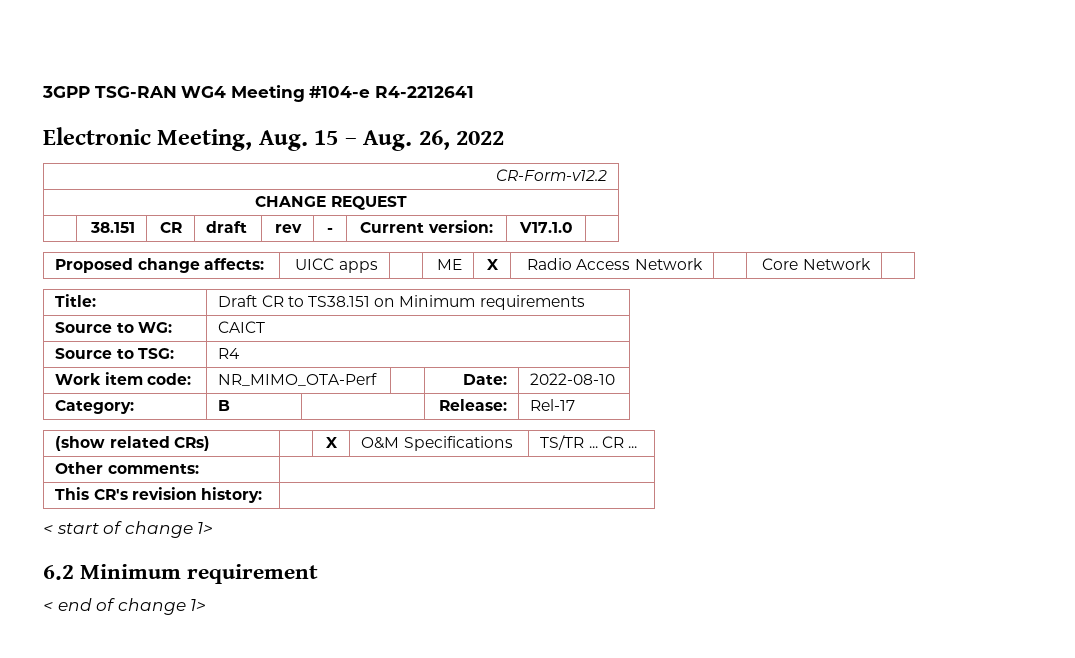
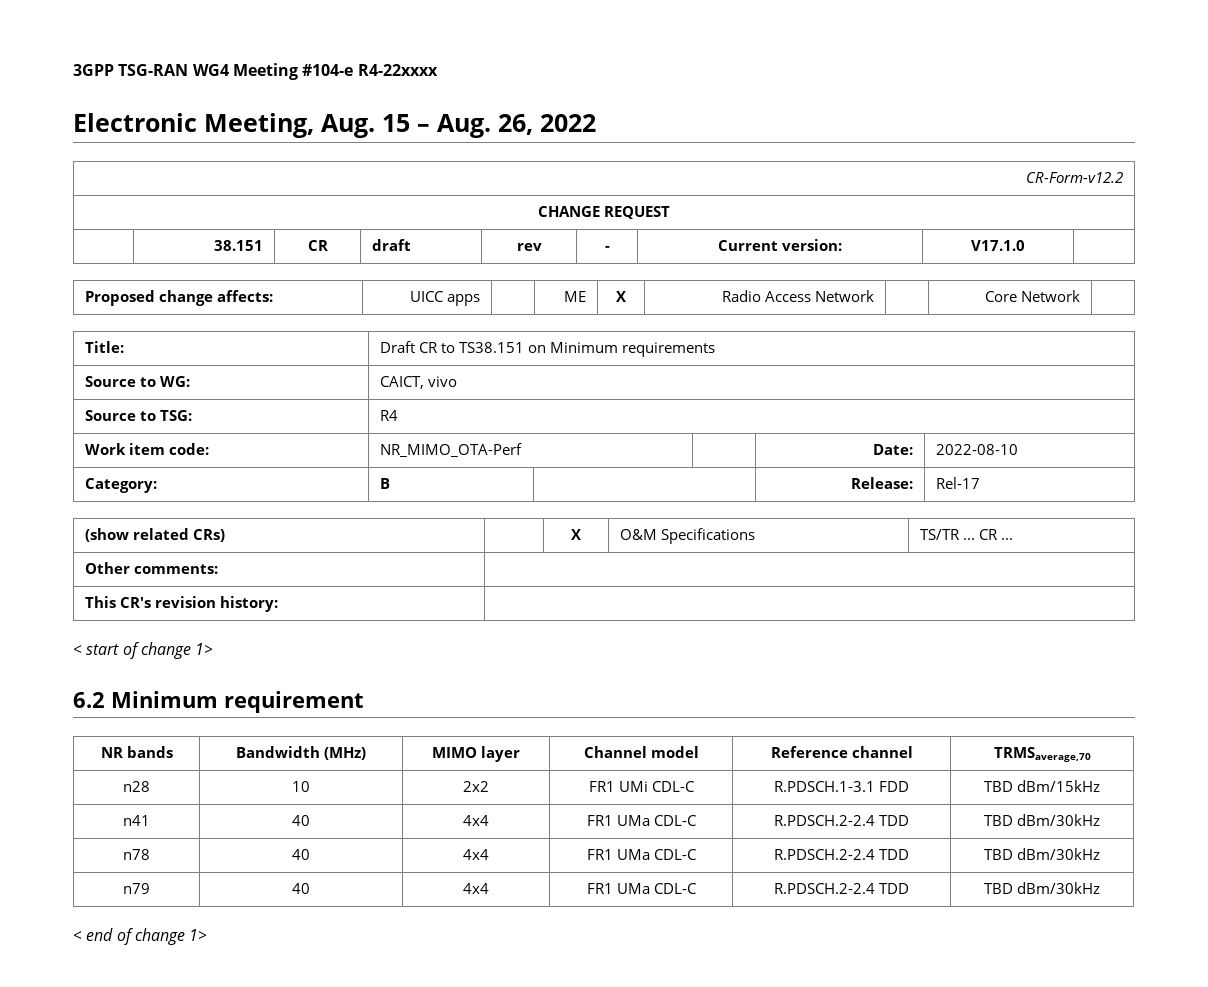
- 3GPP TSG-RAN WG4 Meeting #104-e R4-2212641
+ 3GPP TSG-RAN WG4 Meeting #104-e R4-22xxxx
- Source to WG: | CAICT
+ Source to WG: | CAICT, vivo
+ NR bands | Bandwidth (MHz) | MIMO layer | Channel model | Reference channel | TRMSaverage,70
+ n28 | 10 | 2x2 | FR1 UMi CDL-C | R.PDSCH.1-3.1 FDD | TBD dBm/15kHz
+ n41 | 40 | 4x4 | FR1 UMa CDL-C | R.PDSCH.2-2.4 TDD | TBD dBm/30kHz
+ n78 | 40 | 4x4 | FR1 UMa CDL-C | R.PDSCH.2-2.4 TDD | TBD dBm/30kHz
+ n79 | 40 | 4x4 | FR1 UMa CDL-C | R.PDSCH.2-2.4 TDD | TBD dBm/30kHz

